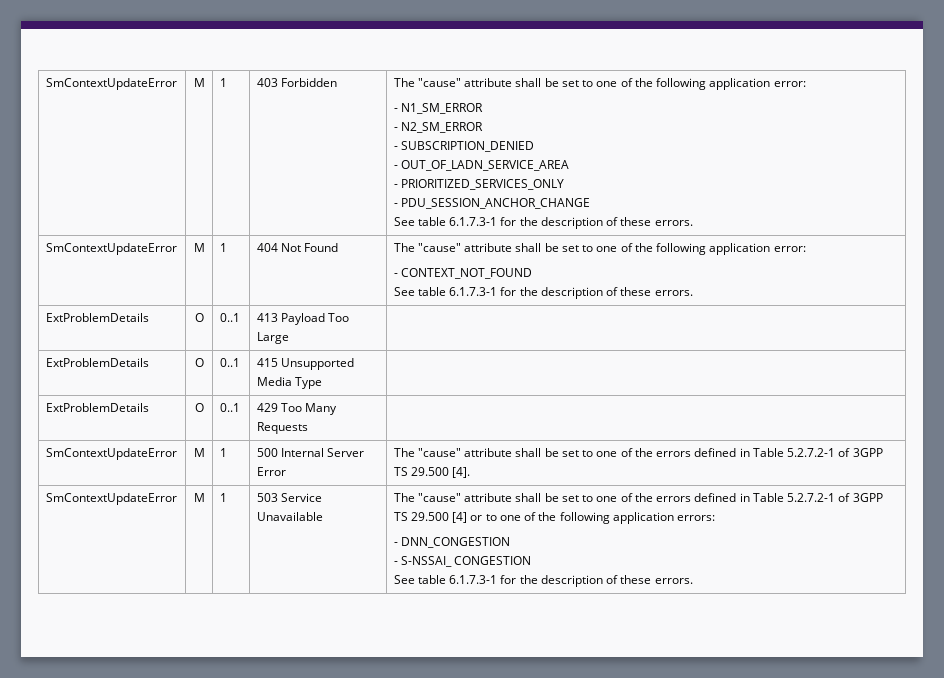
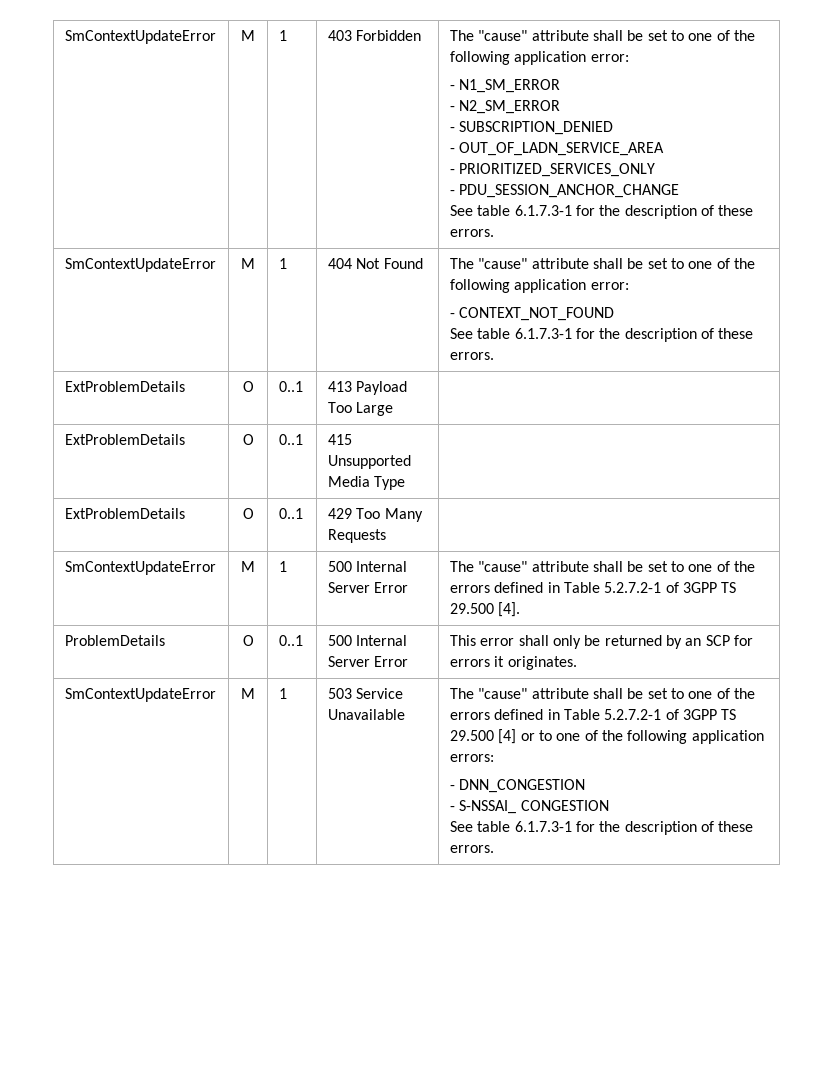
+ ProblemDetails | O | 0..1 | 500 Internal Server Error | This error shall only be returned by an SCP for errors it originates.

